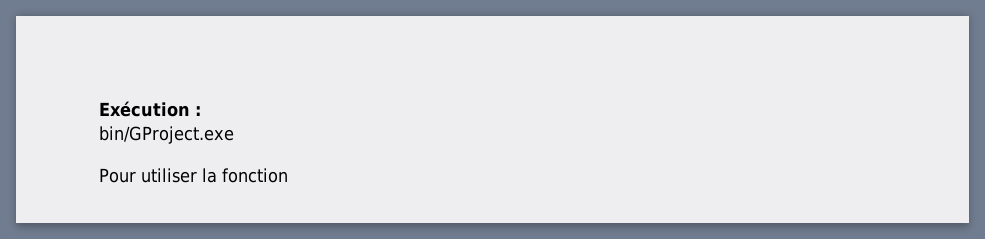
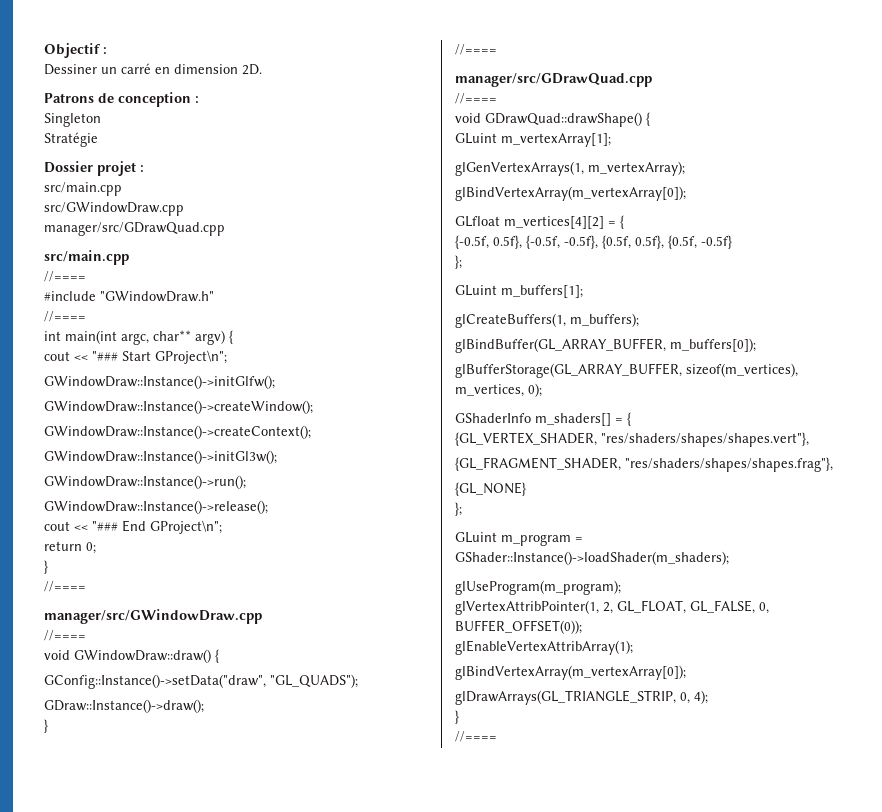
- Exécution :
- bin/GProject.exe
- Pour utiliser la fonction
+ Objectif :
+ Dessiner un carré en dimension 2D.
+ Patrons de conception :
+ Singleton
+ Stratégie
+ Dossier projet :
+ src/main.cpp
+ src/GWindowDraw.cpp
+ manager/src/GDrawQuad.cpp
+ src/main.cpp
+ //====
+ #include "GWindowDraw.h"
+ //====
+ int main(int argc, char** argv) {
+ cout << "### Start GProject\n";
+ GWindowDraw::Instance()->initGlfw();
+ GWindowDraw::Instance()->createWindow();
+ GWindowDraw::Instance()->createContext();
+ GWindowDraw::Instance()->initGl3w();
+ GWindowDraw::Instance()->run();
+ GWindowDraw::Instance()->release();
+ cout << "### End GProject\n";
+ return 0;
+ }
+ //====
+ manager/src/GWindowDraw.cpp
+ //====
+ void GWindowDraw::draw() {
+ GConfig::Instance()->setData("draw", "GL_QUADS");
+ GDraw::Instance()->draw();
+ }
+ //====
+ manager/src/GDrawQuad.cpp
+ //====
+ void GDrawQuad::drawShape() {
+ GLuint m_vertexArray[1];
+ glGenVertexArrays(1, m_vertexArray);
+ glBindVertexArray(m_vertexArray[0]);
+ GLfloat m_vertices[4][2] = {
+ {-0.5f, 0.5f}, {-0.5f, -0.5f}, {0.5f, 0.5f}, {0.5f, -0.5f}
+ };
+ GLuint m_buffers[1];
+ glCreateBuffers(1, m_buffers);
+ glBindBuffer(GL_ARRAY_BUFFER, m_buffers[0]);
+ glBufferStorage(GL_ARRAY_BUFFER, sizeof(m_vertices), m_vertices, 0);
+ GShaderInfo m_shaders[] = {
+ {GL_VERTEX_SHADER, "res/shaders/shapes/shapes.vert"},
+ {GL_FRAGMENT_SHADER, "res/shaders/shapes/shapes.frag"},
+ {GL_NONE}
+ };
+ GLuint m_program = GShader::Instance()->loadShader(m_shaders);
+ glUseProgram(m_program);
+ glVertexAttribPointer(1, 2, GL_FLOAT, GL_FALSE, 0, BUFFER_OFFSET(0));
+ glEnableVertexAttribArray(1);
+ glBindVertexArray(m_vertexArray[0]);
+ glDrawArrays(GL_TRIANGLE_STRIP, 0, 4);
+ }
+ //====

